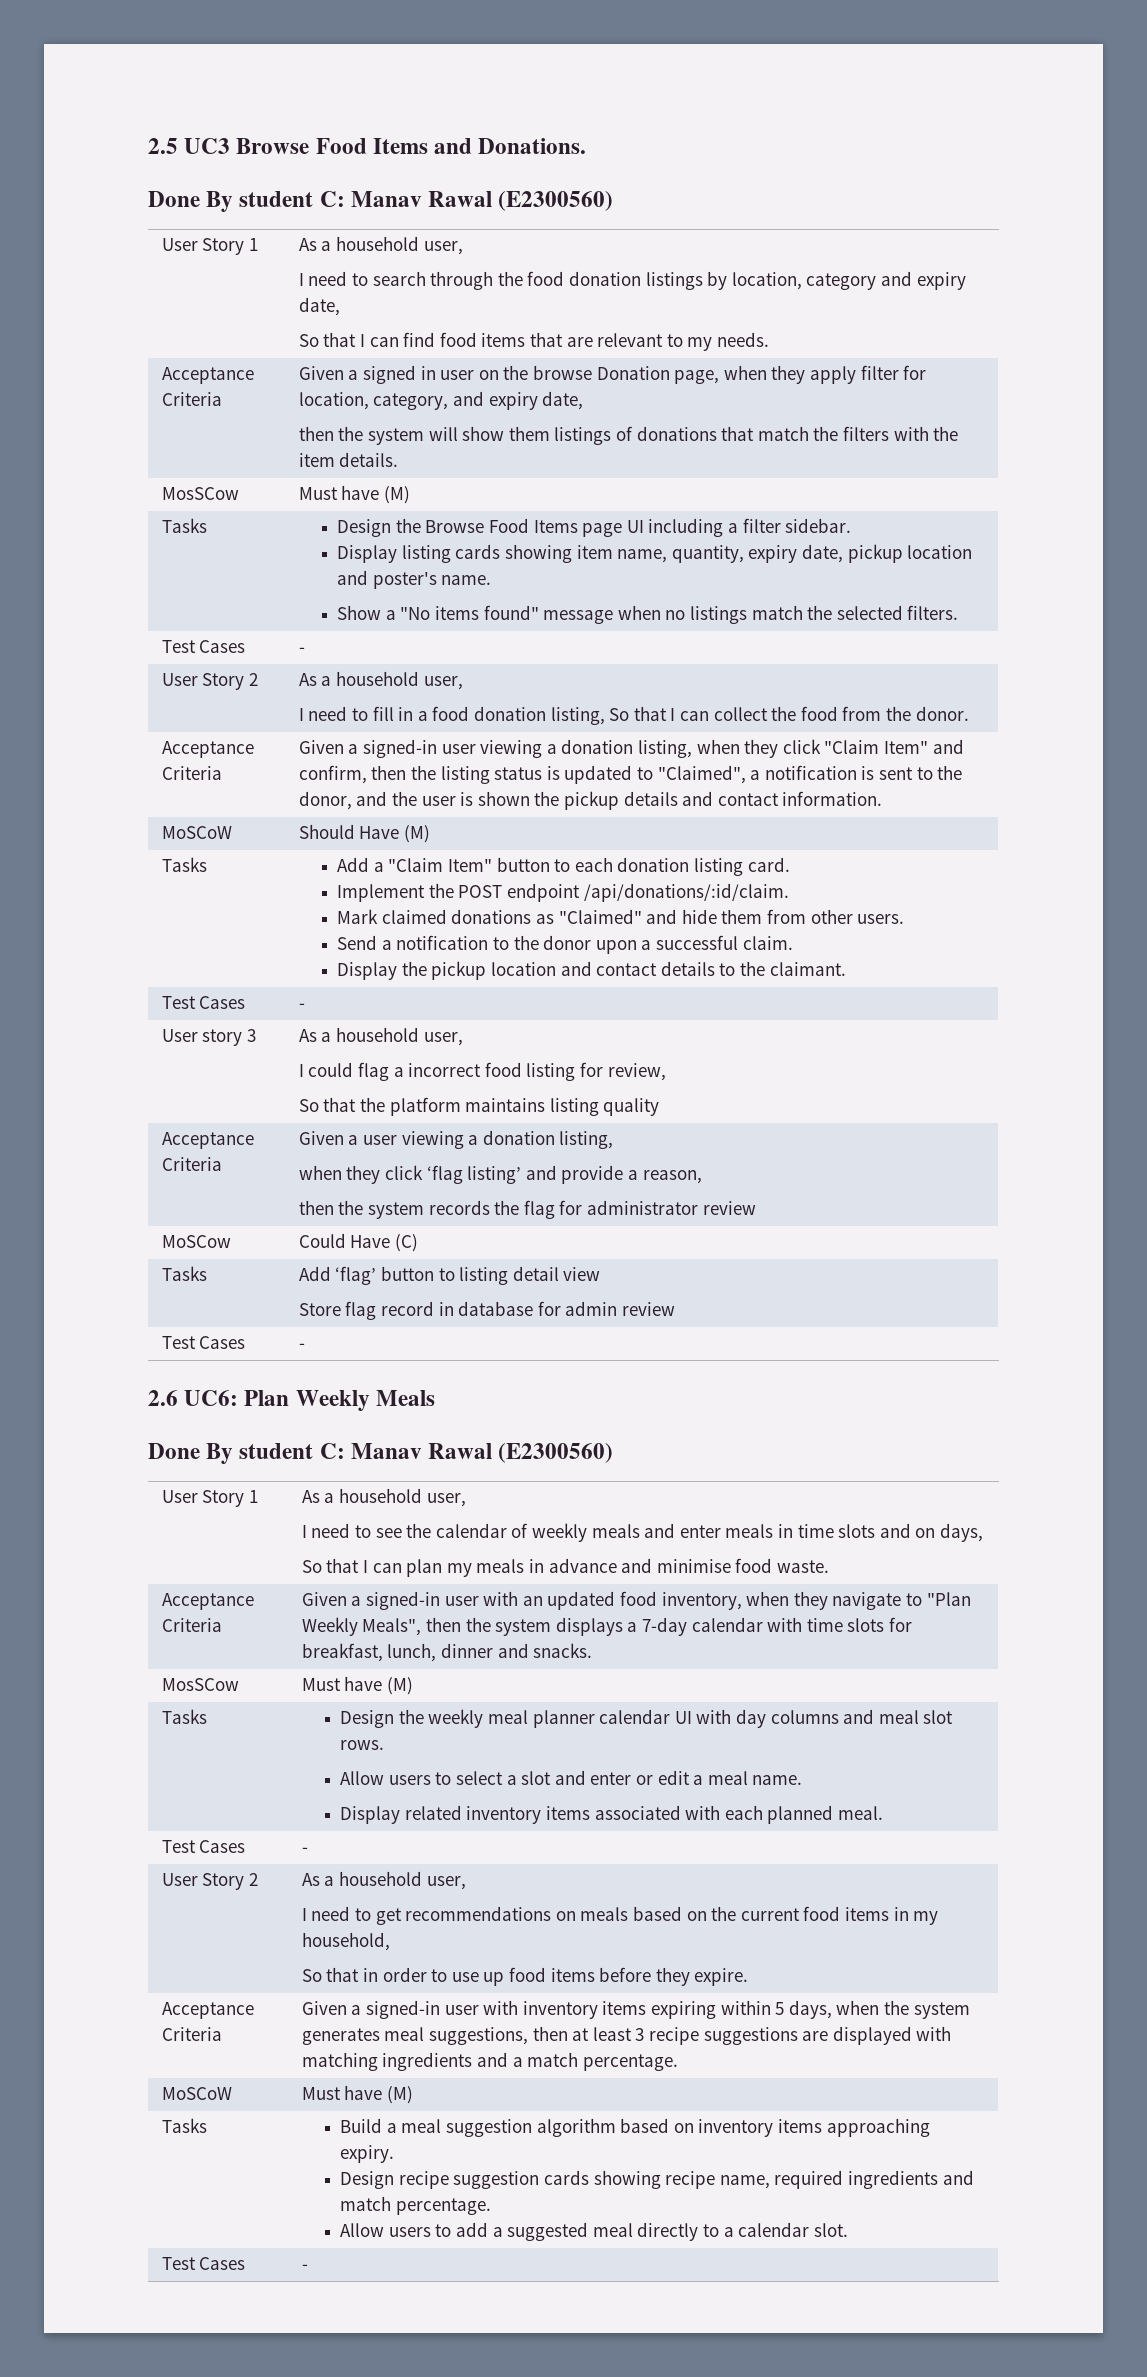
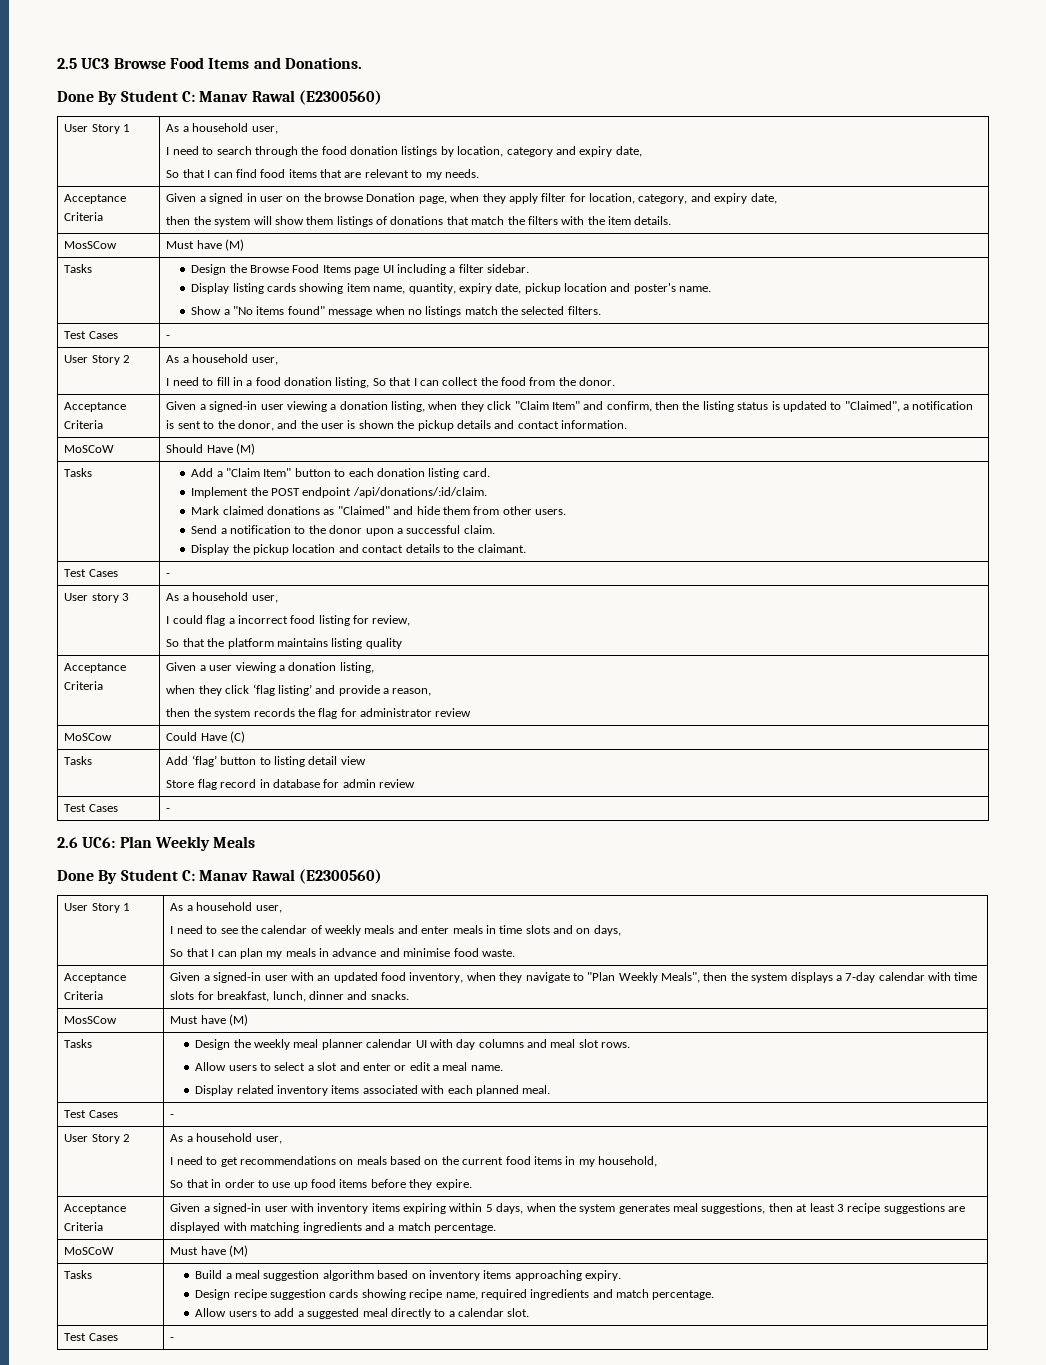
  2.5 UC3 Browse Food Items and Donations.
- Done By student C: Manav Rawal (E2300560)
+ Done By Student C: Manav Rawal (E2300560)
  2.6 UC6: Plan Weekly Meals
- Done By student C: Manav Rawal (E2300560)
+ Done By Student C: Manav Rawal (E2300560)

